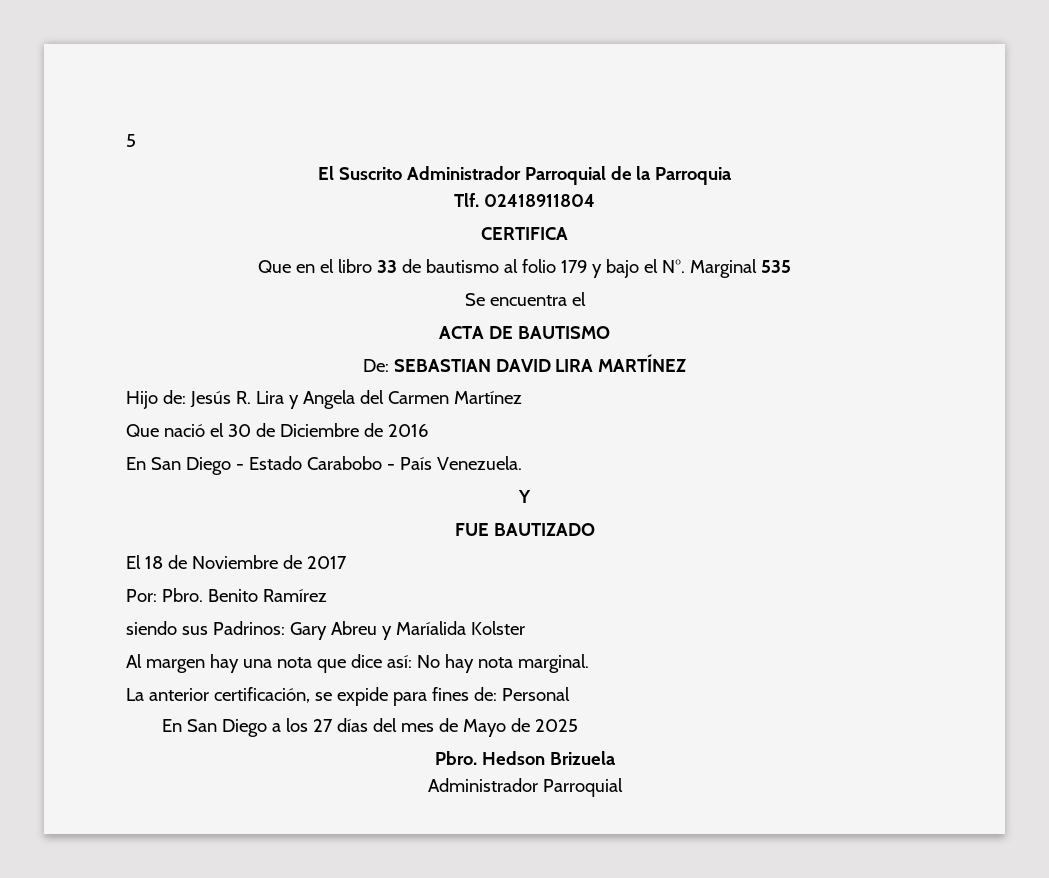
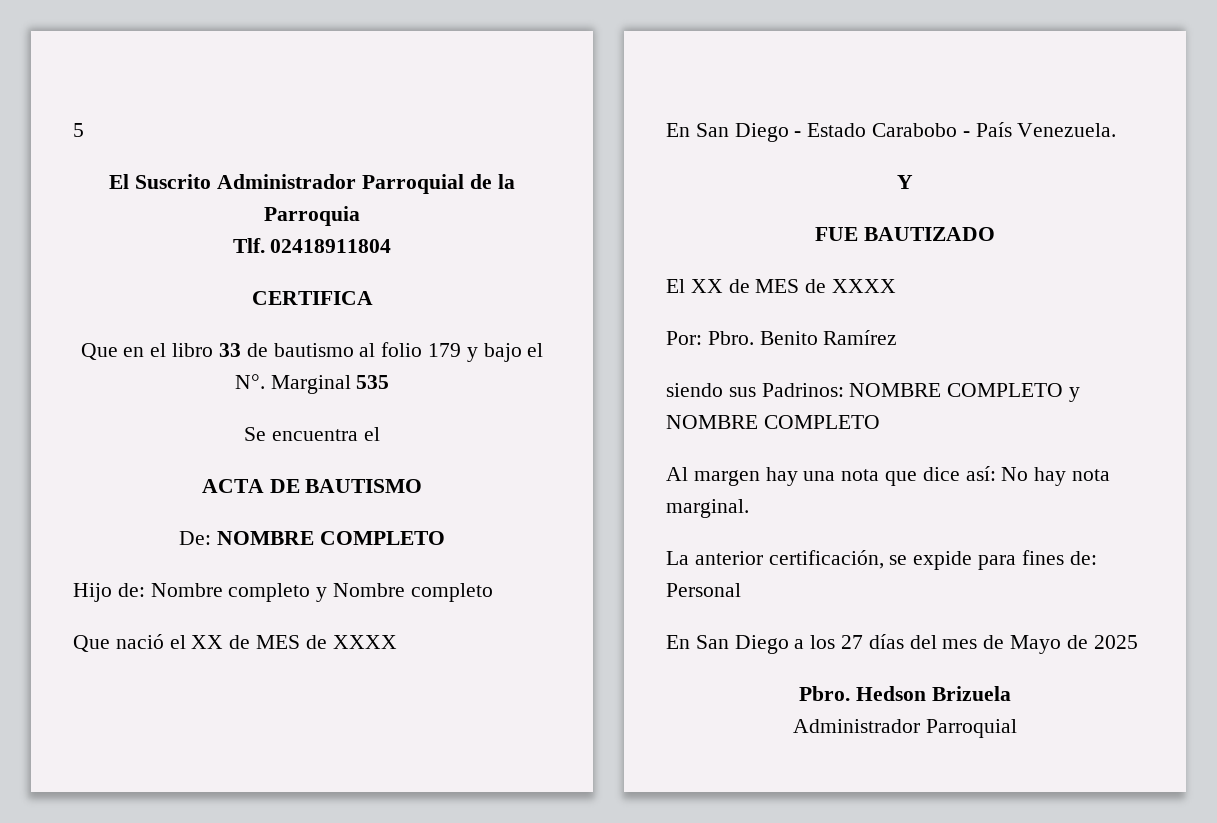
- De: SEBASTIAN DAVID LIRA MARTÍNEZ
- Hijo de: Jesús R. Lira y Angela del Carmen Martínez
- Que nació el 30 de Diciembre de 2016
+ De: NOMBRE COMPLETO
+ Hijo de: Nombre completo y Nombre completo
+ Que nació el XX de MES de XXXX
- El 18 de Noviembre de 2017
+ El XX de MES de XXXX
- siendo sus Padrinos: Gary Abreu y Maríalida Kolster
+ siendo sus Padrinos: NOMBRE COMPLETO y NOMBRE COMPLETO

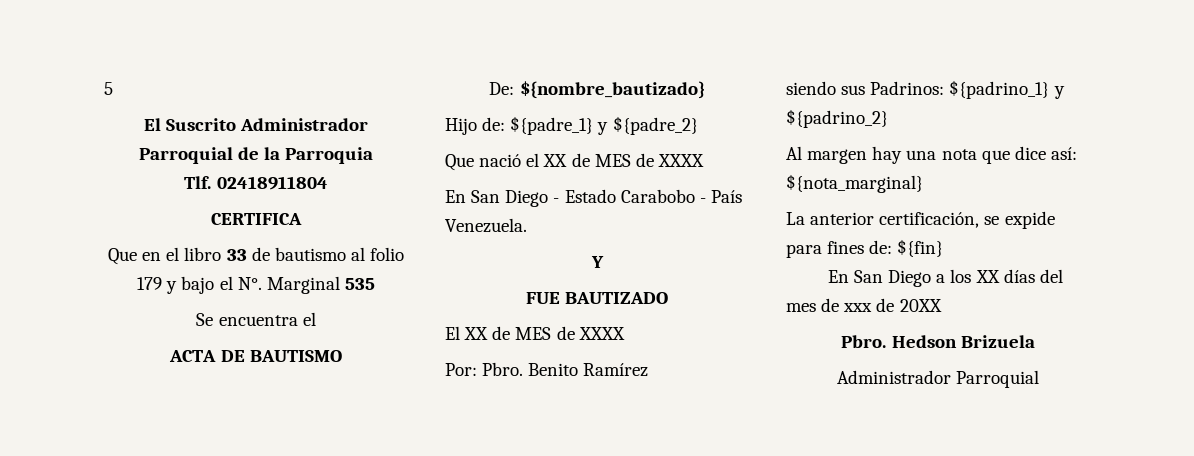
- De: NOMBRE COMPLETO
+ De: ${nombre_bautizado}
- Hijo de: Nombre completo y Nombre completo
+ Hijo de: ${padre_1} y ${padre_2}
- siendo sus Padrinos: NOMBRE COMPLETO y NOMBRE COMPLETO
+ siendo sus Padrinos: ${padrino_1} y ${padrino_2}
- Al margen hay una nota que dice así: No hay nota marginal.
+ Al margen hay una nota que dice así: ${nota_marginal}
- La anterior certificación, se expide para fines de: Personal
+ La anterior certificación, se expide para fines de: ${fin}
- En San Diego a los 27 días del mes de Mayo de 2025
+ En San Diego a los XX días del mes de xxx de 20XX

